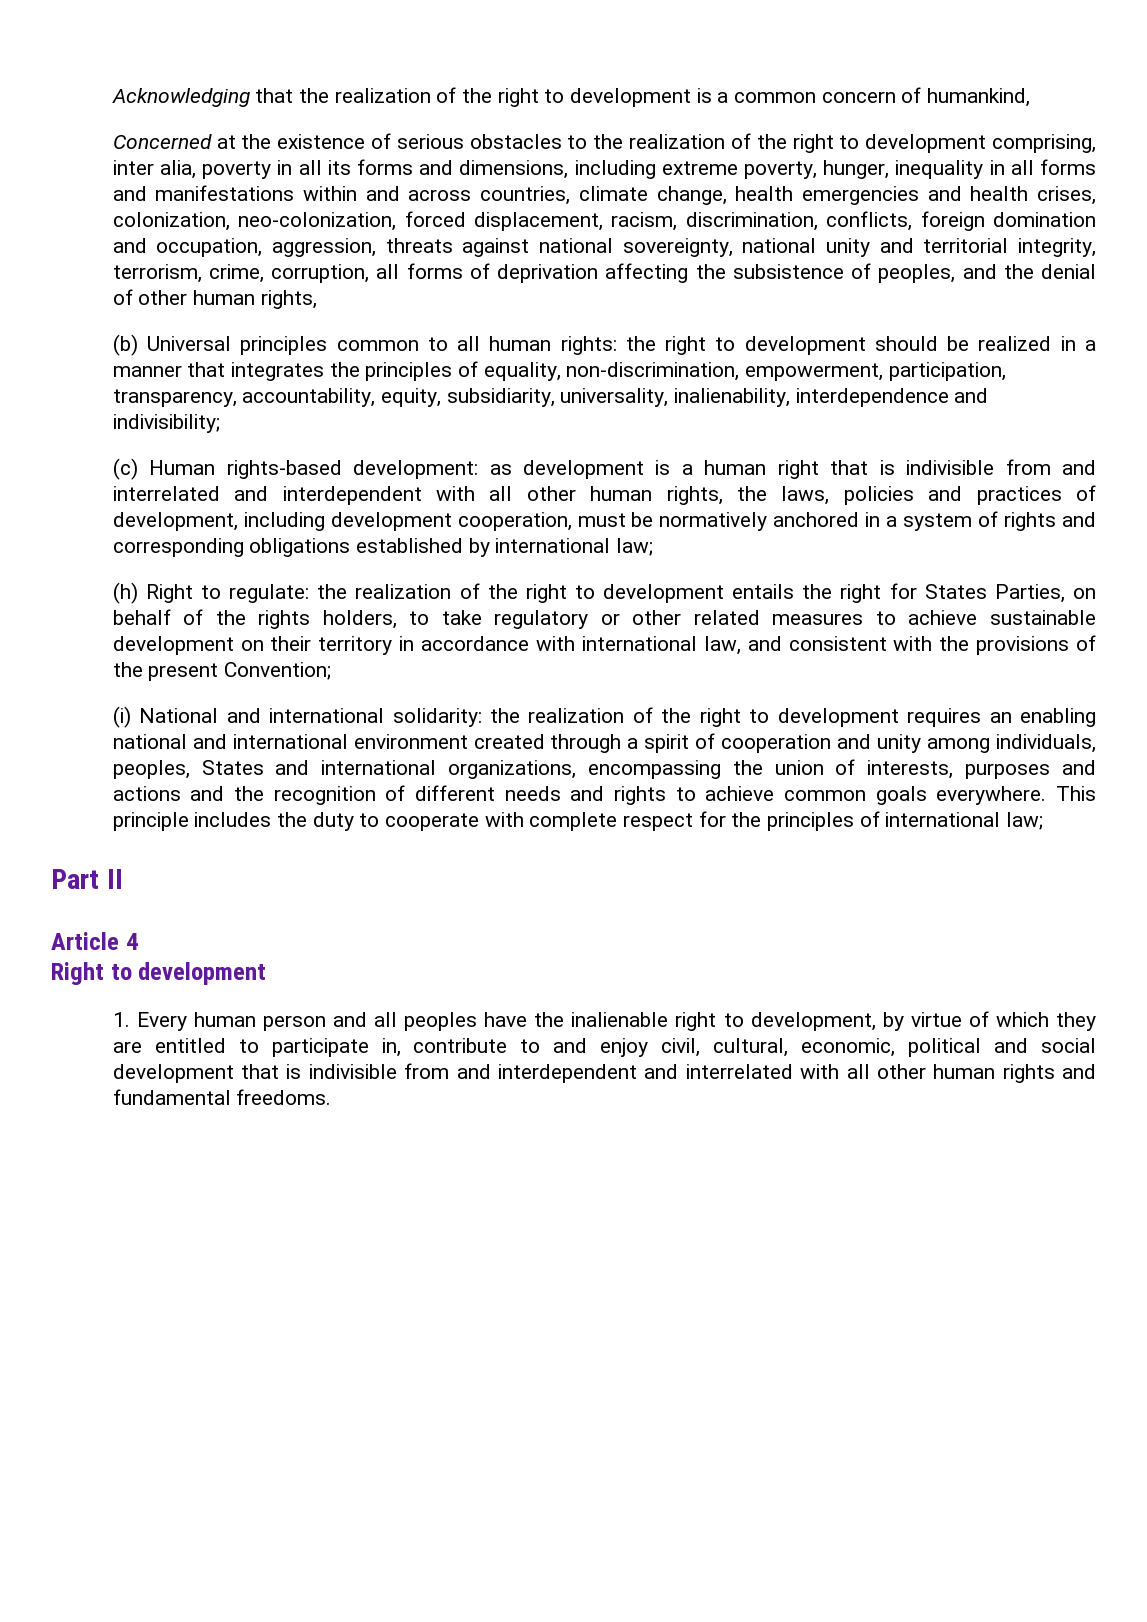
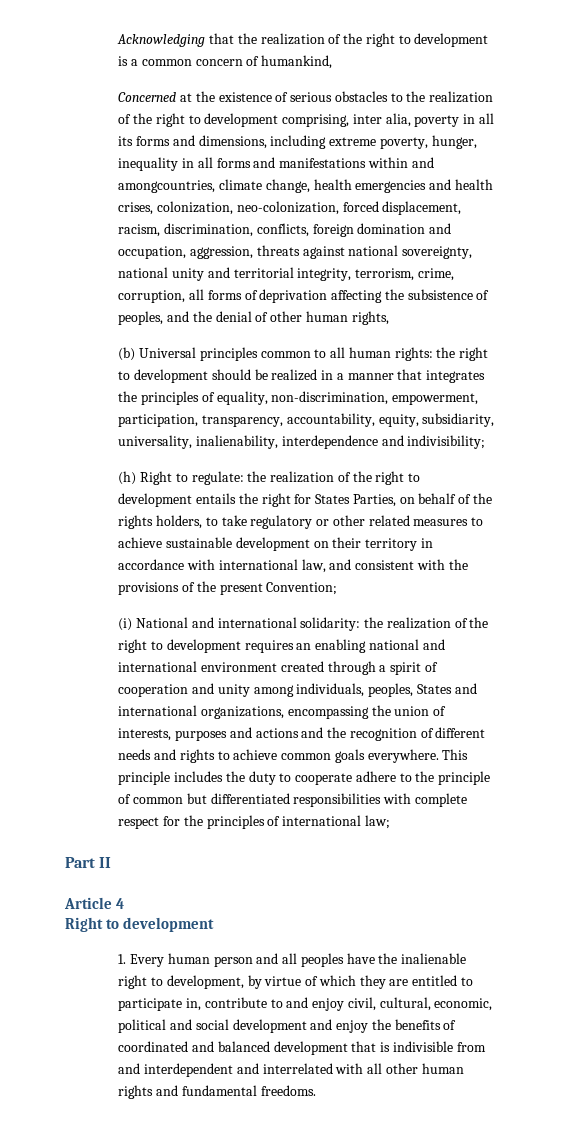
- Concerned at the existence of serious obstacles to the realization of the right to development comprising, inter alia, poverty in all its forms and dimensions, including extreme poverty, hunger, inequality in all forms and manifestations within and across countries, climate change, health emergencies and health crises, colonization, neo-colonization, forced displacement, racism, discrimination, conflicts, foreign domination and occupation, aggression, threats against national sovereignty, national unity and territorial integrity, terrorism, crime, corruption, all forms of deprivation affecting the subsistence of peoples, and the denial of other human rights,
+ Concerned at the existence of serious obstacles to the realization of the right to development comprising, inter alia, poverty in all its forms and dimensions, including extreme poverty, hunger, inequality in all forms and manifestations within and amongcountries, climate change, health emergencies and health crises, colonization, neo-colonization, forced displacement, racism, discrimination, conflicts, foreign domination and occupation, aggression, threats against national sovereignty, national unity and territorial integrity, terrorism, crime, corruption, all forms of deprivation affecting the subsistence of peoples, and the denial of other human rights,
- (c) Human rights-based development: as development is a human right that is indivisible from and interrelated and interdependent with all other human rights, the laws, policies and practices of development, including development cooperation, must be normatively anchored in a system of rights and corresponding obligations established by international law;
- This principle includes the duty to cooperate with complete respect for the principles of international law;
+ This principle includes the duty to cooperate adhere to the principle of common but differentiated responsibilities with complete respect for the principles of international law;
- 1. Every human person and all peoples have the inalienable right to development, by virtue of which they are entitled to participate in, contribute to and enjoy civil, cultural, economic, political and social development that is indivisible from and interdependent and interrelated with all other human rights and fundamental freedoms.
+ 1. Every human person and all peoples have the inalienable right to development, by virtue of which they are entitled to participate in, contribute to and enjoy civil, cultural, economic, political and social development and enjoy the benefits of coordinated and balanced development that is indivisible from and interdependent and interrelated with all other human rights and fundamental freedoms.

